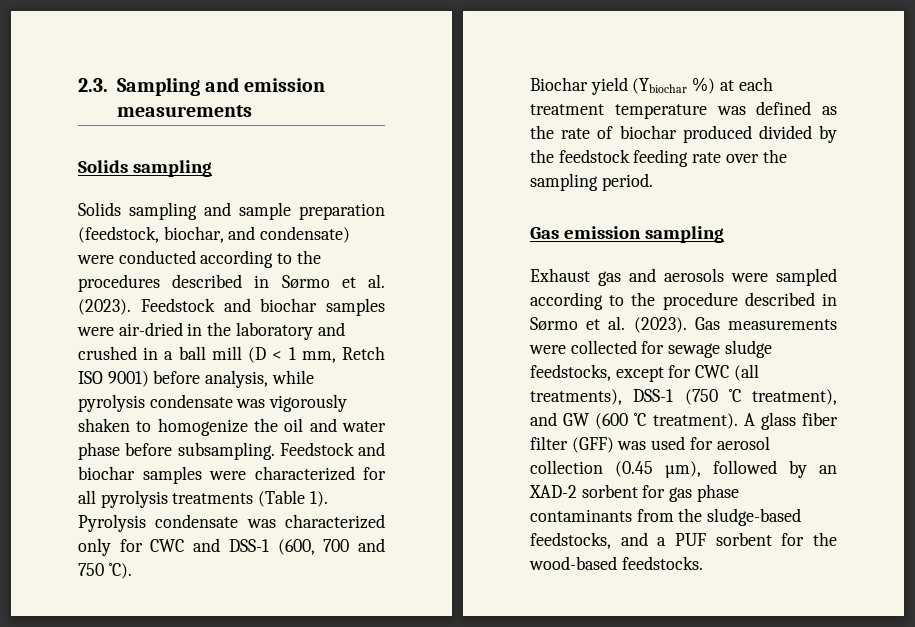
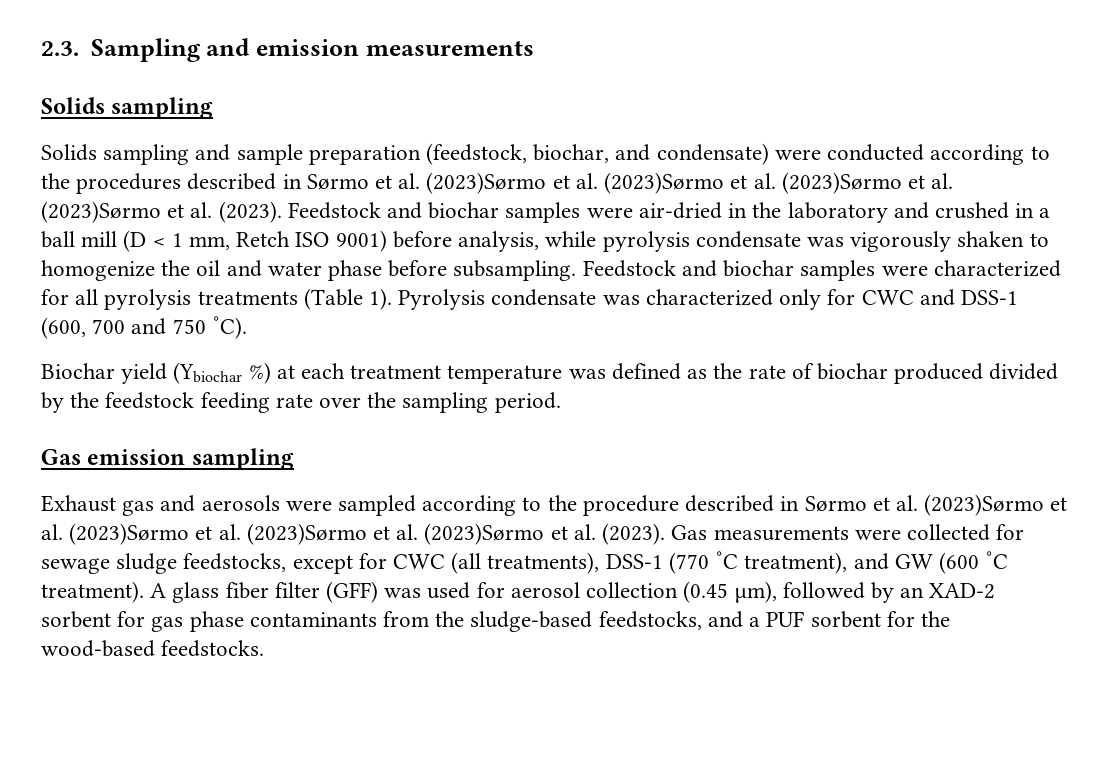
- Solids sampling and sample preparation (feedstock, biochar, and condensate) were conducted according to the procedures described in Sørmo et al. (2023).
+ Solids sampling and sample preparation (feedstock, biochar, and condensate) were conducted according to the procedures described in Sørmo et al. (2023)Sørmo et al. (2023)Sørmo et al. (2023)Sørmo et al. (2023)Sørmo et al. (2023).
- Exhaust gas and aerosols were sampled according to the procedure described in Sørmo et al. (2023).
+ Exhaust gas and aerosols were sampled according to the procedure described in Sørmo et al. (2023)Sørmo et al. (2023)Sørmo et al. (2023)Sørmo et al. (2023)Sørmo et al. (2023).
- Gas measurements were collected for sewage sludge feedstocks, except for CWC (all treatments), DSS-1 (750 ˚C treatment), and GW (600 ˚C treatment).
+ Gas measurements were collected for sewage sludge feedstocks, except for CWC (all treatments), DSS-1 (770 ˚C treatment), and GW (600 ˚C treatment).

